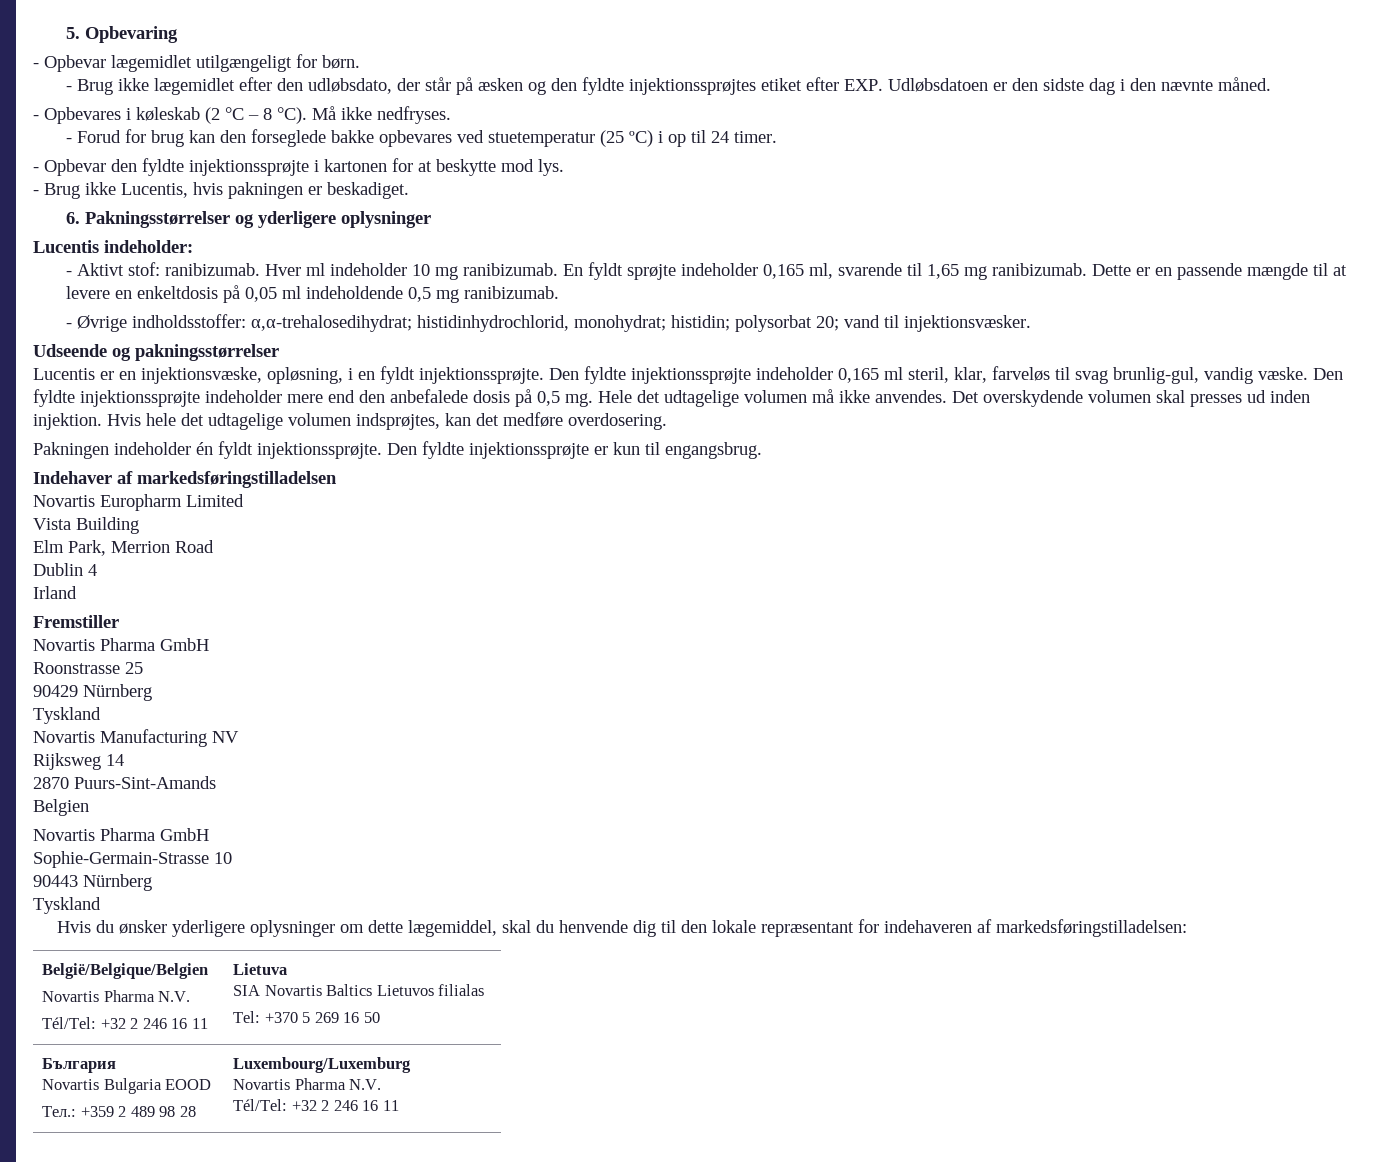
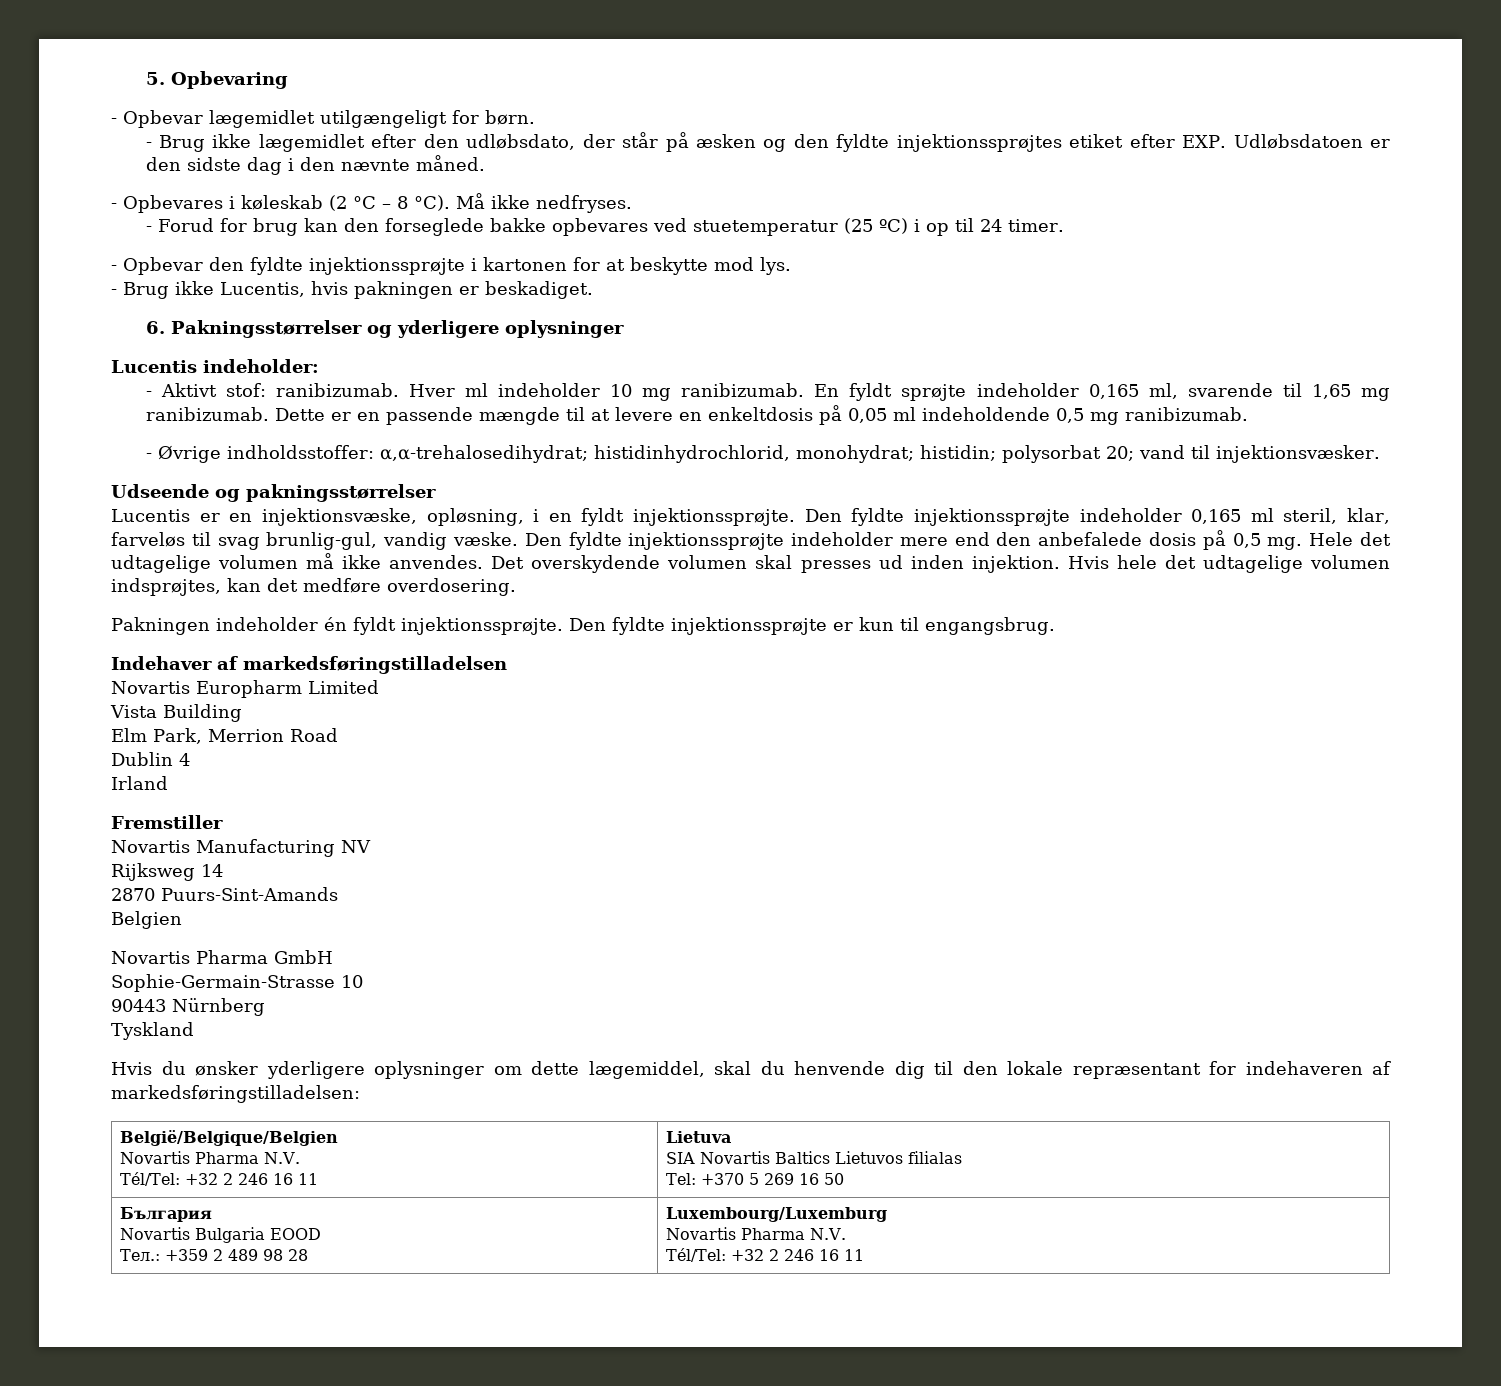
  Fremstiller
- Novartis Pharma GmbH
- Roonstrasse 25
- 90429 Nürnberg
- Tyskland

